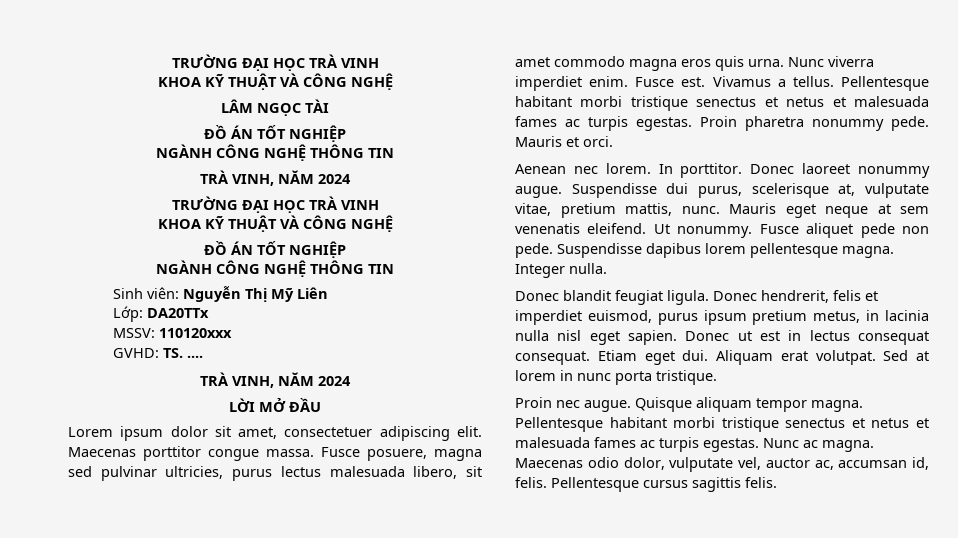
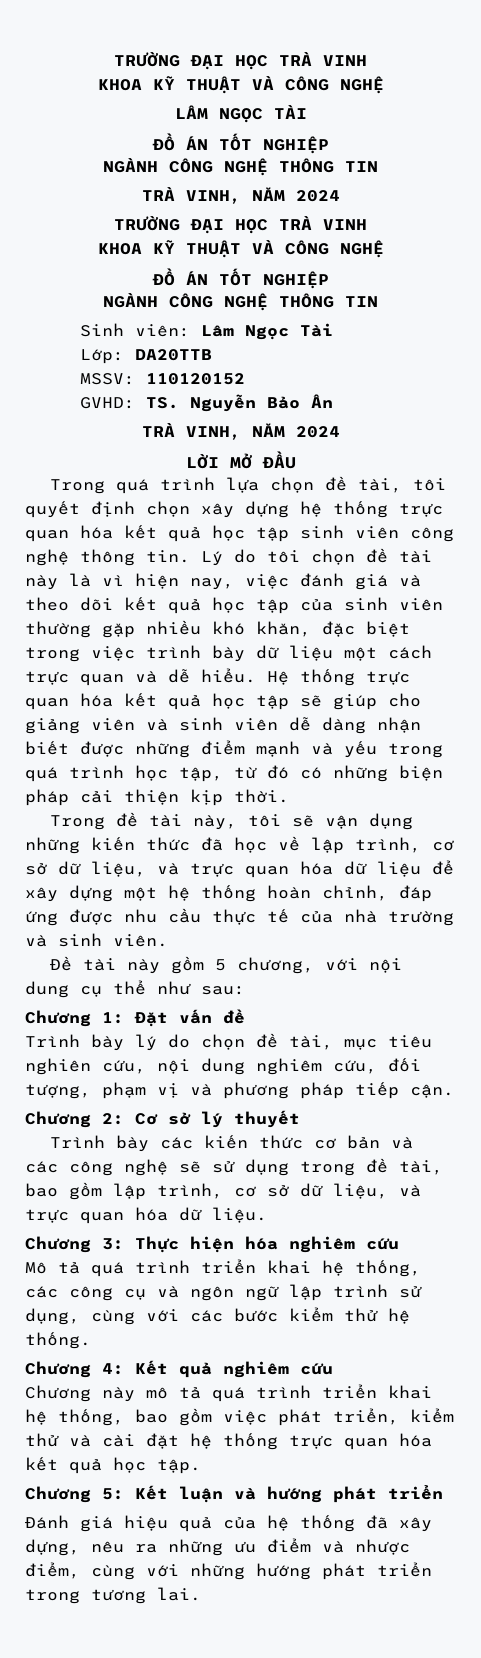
- Sinh viên: Nguyễn Thị Mỹ Liên
+ Sinh viên: Lâm Ngọc Tài
- Lớp: DA20TTx
+ Lớp: DA20TTB
- MSSV: 110120xxx
+ MSSV: 110120152
- GVHD: TS. ....
+ GVHD: TS. Nguyễn Bảo Ân
- Lorem ipsum dolor sit amet, consectetuer adipiscing elit. Maecenas porttitor congue massa. Fusce posuere, magna sed pulvinar ultricies, purus lectus malesuada libero, sit amet commodo magna eros quis urna. Nunc viverra imperdiet enim. Fusce est. Vivamus a tellus. Pellentesque habitant morbi tristique senectus et netus et malesuada fames ac turpis egestas. Proin pharetra nonummy pede. Mauris et orci.
- Aenean nec lorem. In porttitor. Donec laoreet nonummy augue. Suspendisse dui purus, scelerisque at, vulputate vitae, pretium mattis, nunc. Mauris eget neque at sem venenatis eleifend. Ut nonummy. Fusce aliquet pede non pede. Suspendisse dapibus lorem pellentesque magna. Integer nulla.
- Donec blandit feugiat ligula. Donec hendrerit, felis et imperdiet euismod, purus ipsum pretium metus, in lacinia nulla nisl eget sapien. Donec ut est in lectus consequat consequat. Etiam eget dui. Aliquam erat volutpat. Sed at lorem in nunc porta tristique.
- Proin nec augue. Quisque aliquam tempor magna. Pellentesque habitant morbi tristique senectus et netus et malesuada fames ac turpis egestas. Nunc ac magna. Maecenas odio dolor, vulputate vel, auctor ac, accumsan id, felis. Pellentesque cursus sagittis felis.
+ Trong quá trình lựa chọn đề tài, tôi quyết định chọn xây dựng hệ thống trực quan hóa kết quả học tập sinh viên công nghệ thông tin. Lý do tôi chọn đề tài này là vì hiện nay, việc đánh giá và theo dõi kết quả học tập của sinh viên thường gặp nhiều khó khăn, đặc biệt trong việc trình bày dữ liệu một cách trực quan và dễ hiểu. Hệ thống trực quan hóa kết quả học tập sẽ giúp cho giảng viên và sinh viên dễ dàng nhận biết được những điểm mạnh và yếu trong quá trình học tập, từ đó có những biện pháp cải thiện kịp thời.
+ Trong đề tài này, tôi sẽ vận dụng những kiến thức đã học về lập trình, cơ sở dữ liệu, và trực quan hóa dữ liệu để xây dựng một hệ thống hoàn chỉnh, đáp ứng được nhu cầu thực tế của nhà trường và sinh viên.
+ Đề tài này gồm 5 chương, với nội dung cụ thể như sau:
+ Chương 1: Đặt vấn đề
+ Trình bày lý do chọn đề tài, mục tiêu nghiên cứu, nội dung nghiêm cứu, đối tượng, phạm vị và phương pháp tiếp cận.
+ Chương 2: Cơ sở lý thuyết
+ Trình bày các kiến thức cơ bản và các công nghệ sẽ sử dụng trong đề tài, bao gồm lập trình, cơ sở dữ liệu, và trực quan hóa dữ liệu.
+ Chương 3: Thực hiện hóa nghiêm cứu
+ Mô tả quá trình triển khai hệ thống, các công cụ và ngôn ngữ lập trình sử dụng, cùng với các bước kiểm thử hệ thống.
+ Chương 4: Kết quả nghiêm cứu
+ Chương này mô tả quá trình triển khai hệ thống, bao gồm việc phát triển, kiểm thử và cài đặt hệ thống trực quan hóa kết quả học tập.
+ Chương 5: Kết luận và hướng phát triển
+ Đánh giá hiệu quả của hệ thống đã xây dựng, nêu ra những ưu điểm và nhược điểm, cùng với những hướng phát triển trong tương lai.

